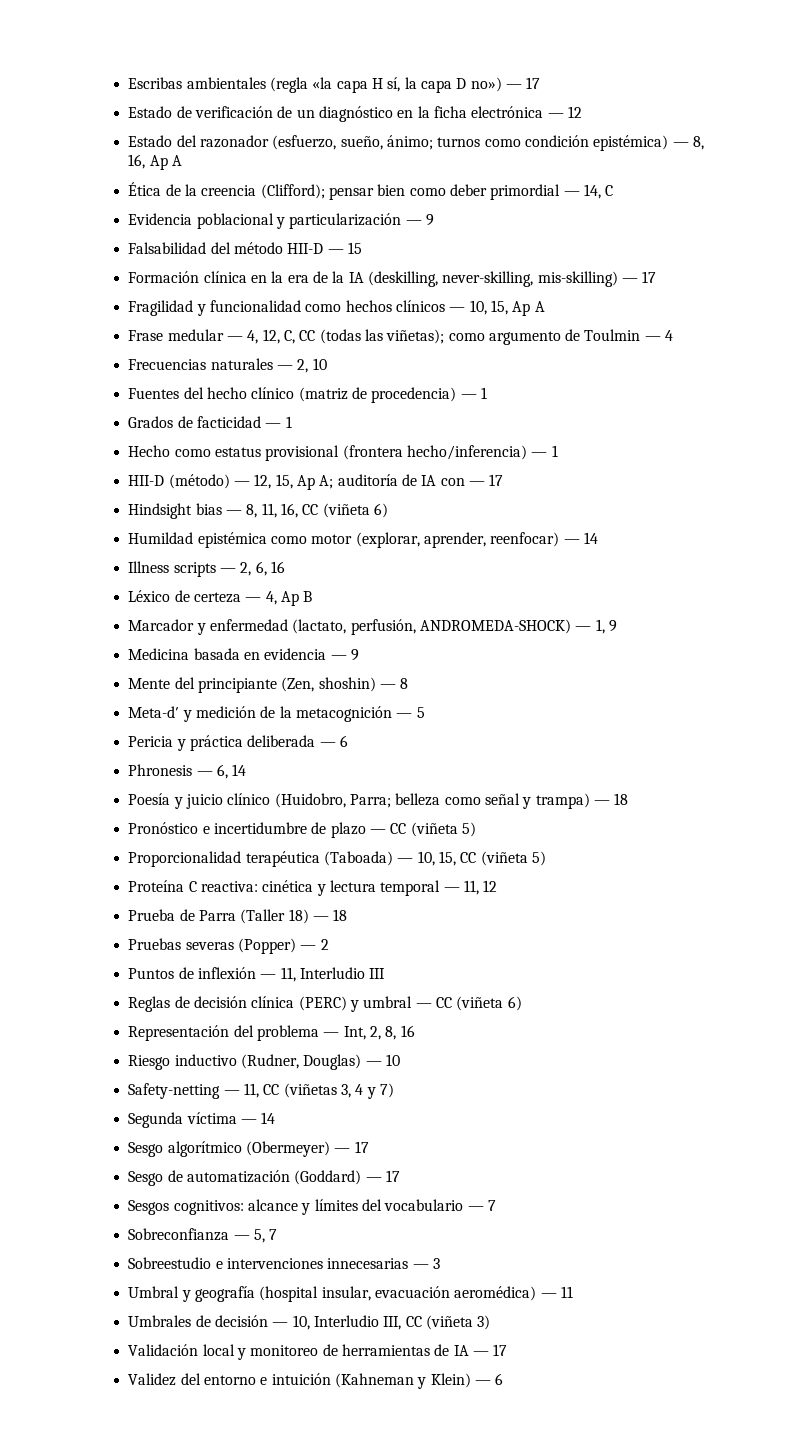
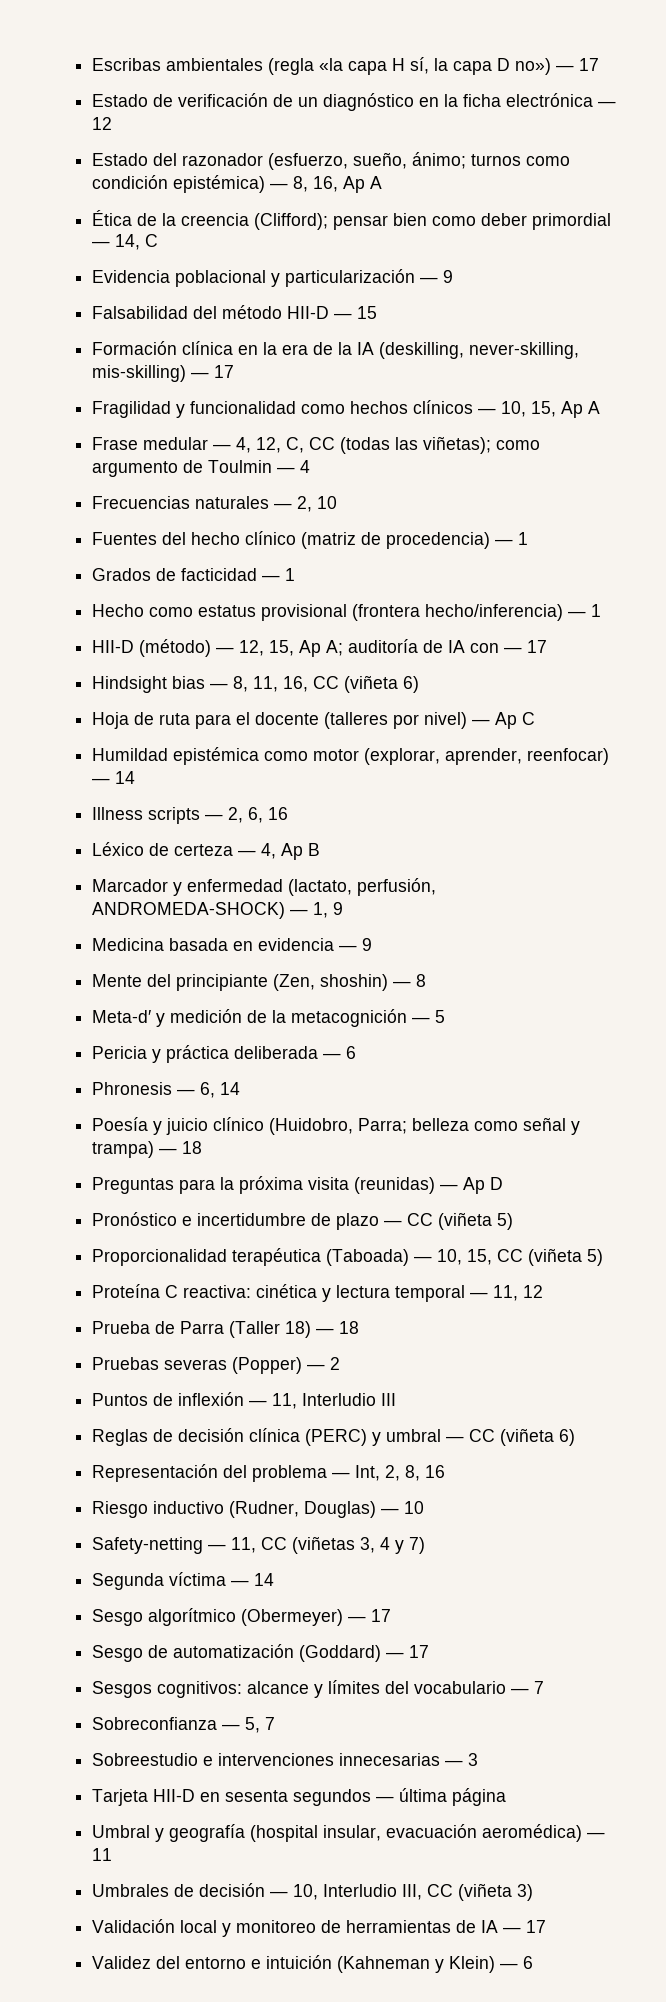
+ Hoja de ruta para el docente (talleres por nivel) — Ap C
+ Preguntas para la próxima visita (reunidas) — Ap D
+ Tarjeta HII-D en sesenta segundos — última página

